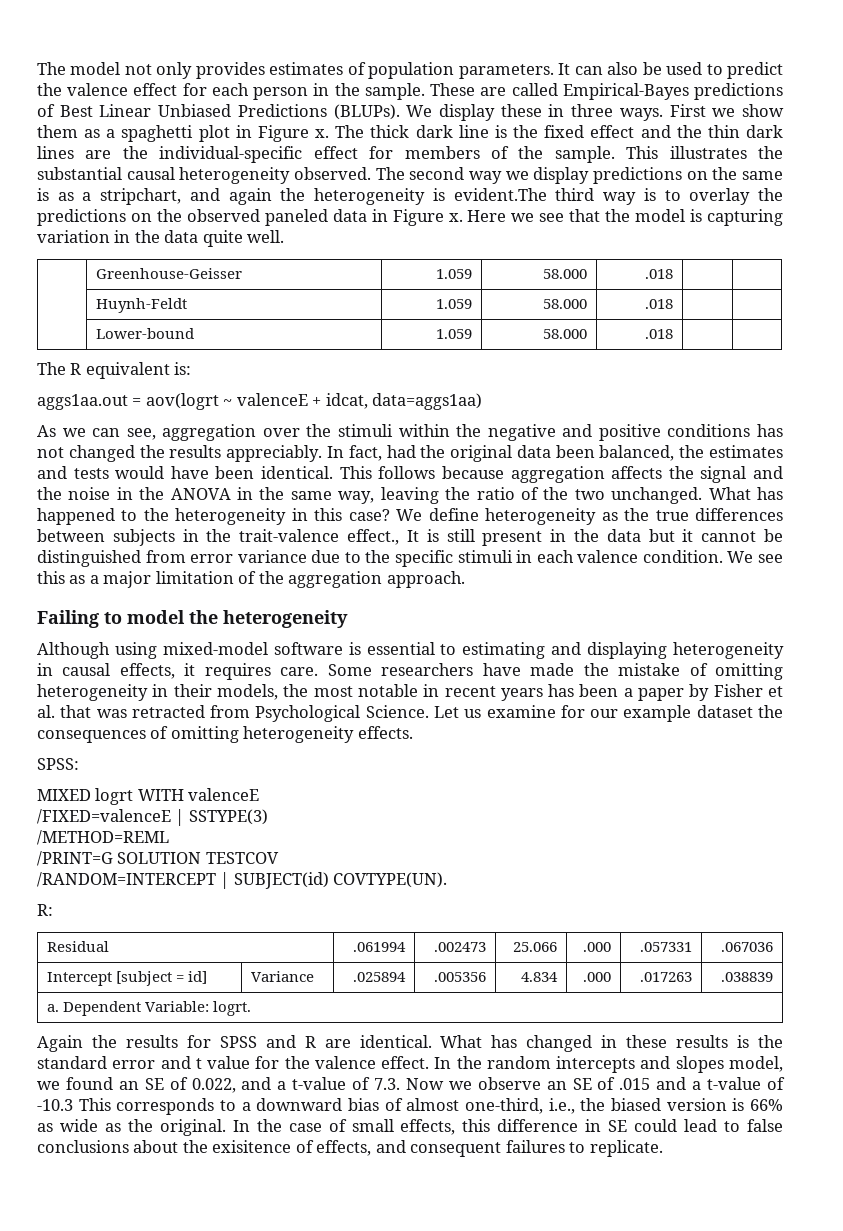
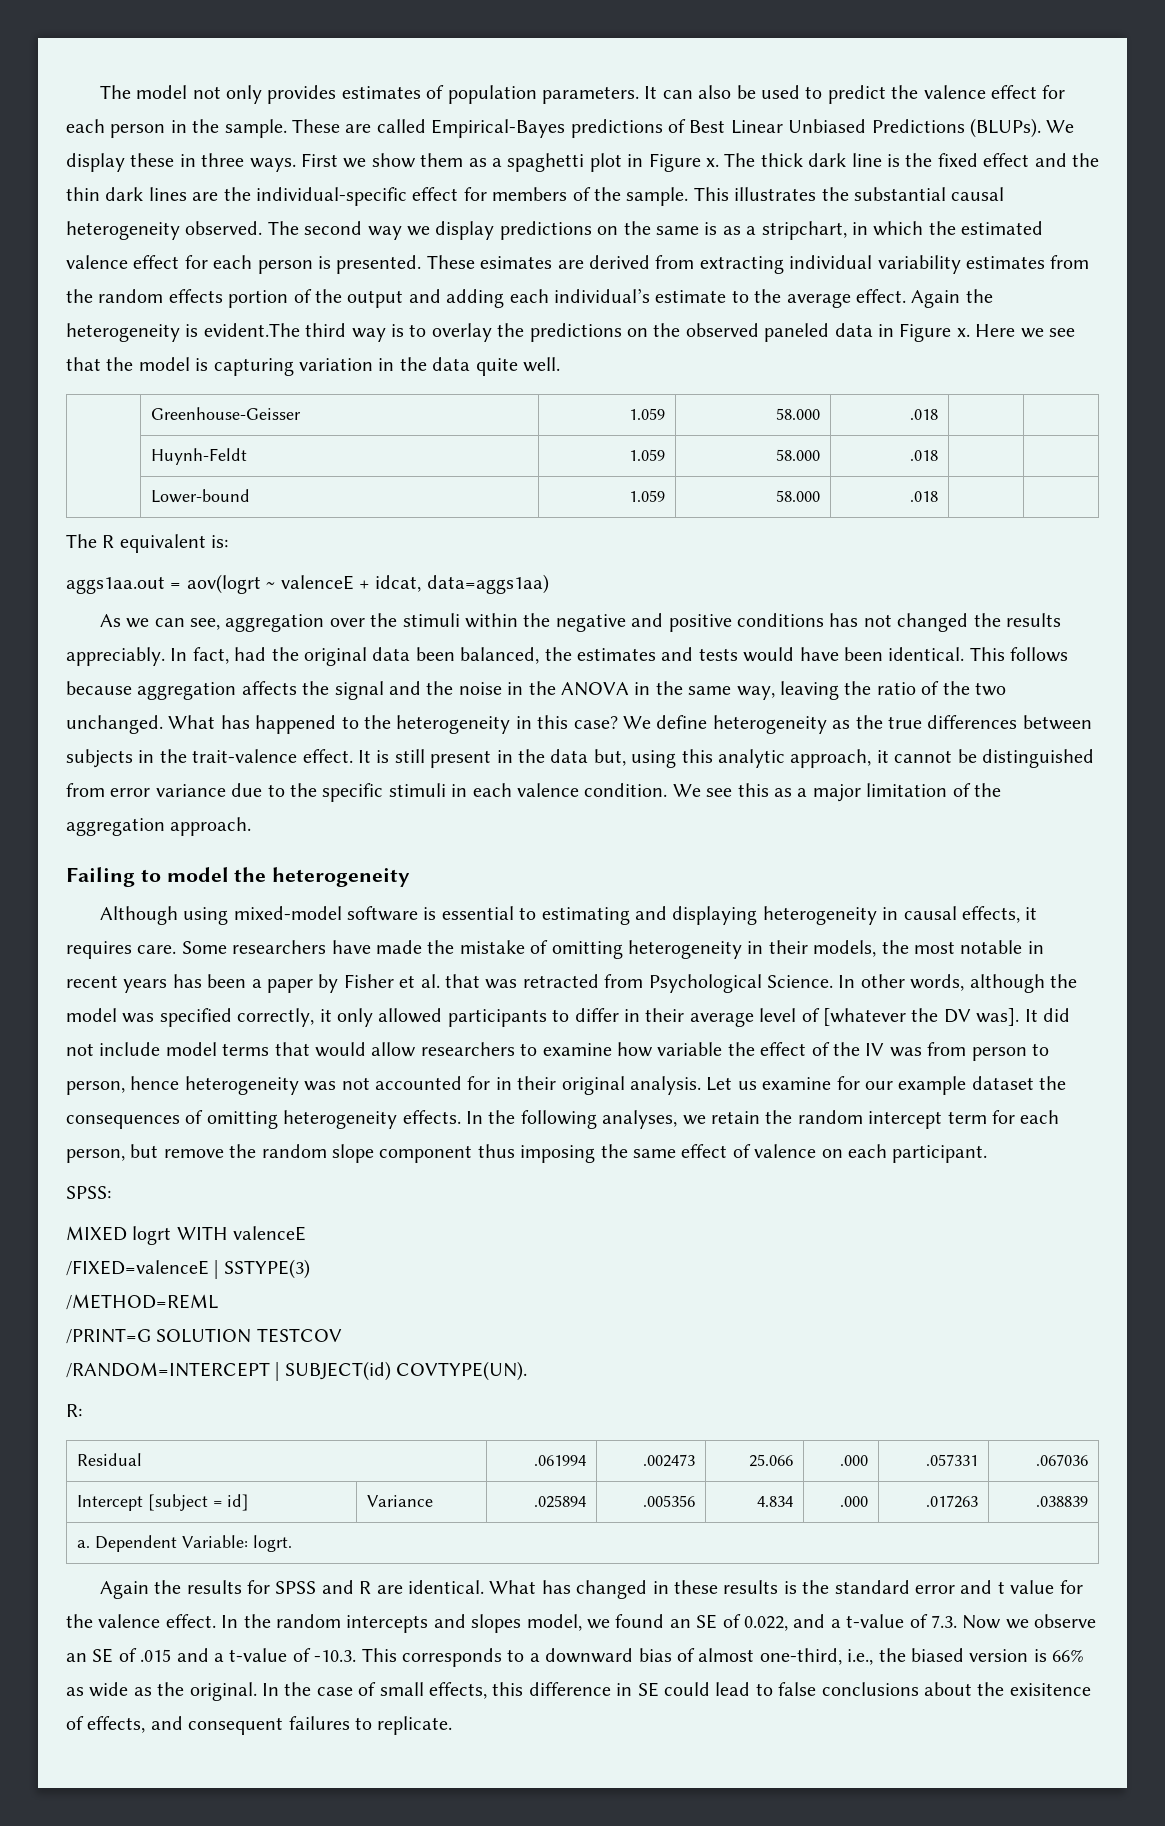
- The second way we display predictions on the same is as a stripchart, and again the heterogeneity is evident.The third way is to overlay the predictions on the observed paneled data in Figure x.
+ The second way we display predictions on the same is as a stripchart, in which the estimated valence effect for each person is presented. These esimates are derived from extracting individual variability estimates from the random effects portion of the output and adding each individual’s estimate to the average effect. Again the heterogeneity is evident.The third way is to overlay the predictions on the observed paneled data in Figure x.
- We define heterogeneity as the true differences between subjects in the trait-valence effect., It is still present in the data but it cannot be distinguished from error variance due to the specific stimuli in each valence condition.
+ We define heterogeneity as the true differences between subjects in the trait-valence effect. It is still present in the data but, using this analytic approach, it cannot be distinguished from error variance due to the specific stimuli in each valence condition.
+ In other words, although the model was specified correctly, it only allowed participants to differ in their average level of [whatever the DV was]. It did not include model terms that would allow researchers to examine how variable the effect of the IV was from person to person, hence heterogeneity was not accounted for in their original analysis.
+ In the following analyses, we retain the random intercept term for each person, but remove the random slope component thus imposing the same effect of valence on each participant.
- In the random intercepts and slopes model, we found an SE of 0.022, and a t-value of 7.3. Now we observe an SE of .015 and a t-value of -10.3 This corresponds to a downward bias of almost one-third, i.e., the biased version is 66% as wide as the original.
+ In the random intercepts and slopes model, we found an SE of 0.022, and a t-value of 7.3. Now we observe an SE of .015 and a t-value of -10.3. This corresponds to a downward bias of almost one-third, i.e., the biased version is 66% as wide as the original.

